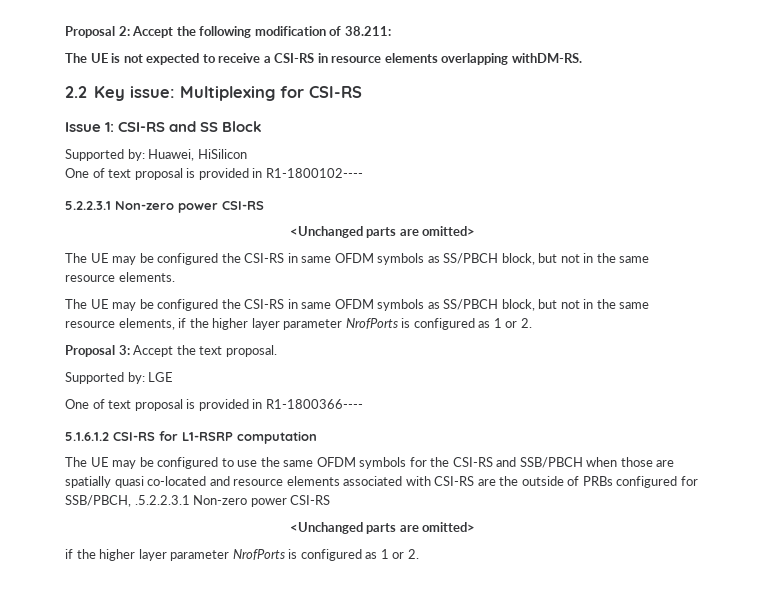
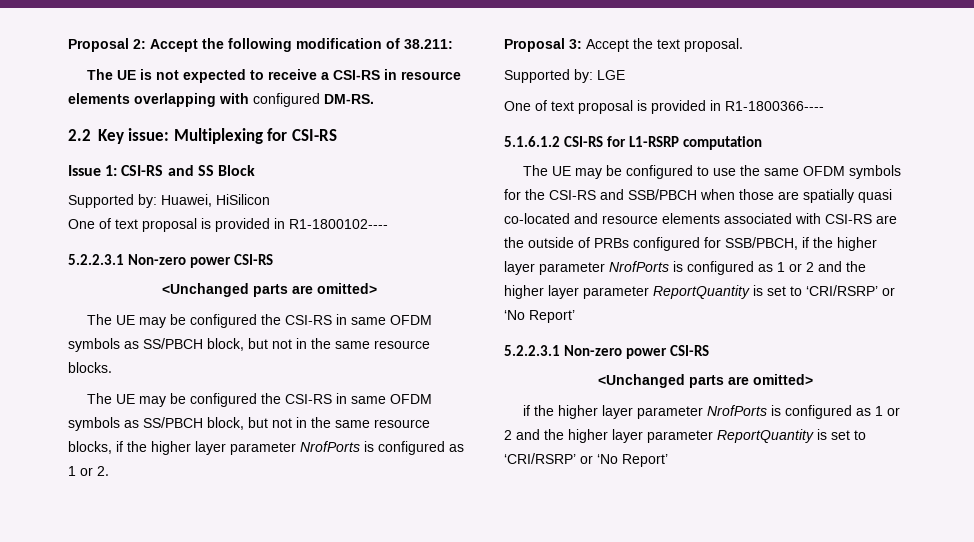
- The UE is not expected to receive a CSI-RS in resource elements overlapping withDM-RS.
+ The UE is not expected to receive a CSI-RS in resource elements overlapping with configured DM-RS.
- The UE may be configured the CSI-RS in same OFDM symbols as SS/PBCH block, but not in the same resource elements.
+ The UE may be configured the CSI-RS in same OFDM symbols as SS/PBCH block, but not in the same resource blocks.
- The UE may be configured the CSI-RS in same OFDM symbols as SS/PBCH block, but not in the same resource elements, if the higher layer parameter NrofPorts is configured as 1 or 2.
+ The UE may be configured the CSI-RS in same OFDM symbols as SS/PBCH block, but not in the same resource blocks, if the higher layer parameter NrofPorts is configured as 1 or 2.
- The UE may be configured to use the same OFDM symbols for the CSI-RS and SSB/PBCH when those are spatially quasi co-located and resource elements associated with CSI-RS are the outside of PRBs configured for SSB/PBCH, .5.2.2.3.1 Non-zero power CSI-RS
+ The UE may be configured to use the same OFDM symbols for the CSI-RS and SSB/PBCH when those are spatially quasi co-located and resource elements associated with CSI-RS are the outside of PRBs configured for SSB/PBCH, if the higher layer parameter NrofPorts is configured as 1 or 2 and the higher layer parameter ReportQuantity is set to ‘CRI/RSRP’ or ‘No Report’
+ 5.2.2.3.1 Non-zero power CSI-RS
  <Unchanged parts are omitted>
- if the higher layer parameter NrofPorts is configured as 1 or 2.
+ if the higher layer parameter NrofPorts is configured as 1 or 2 and the higher layer parameter ReportQuantity is set to ‘CRI/RSRP’ or ‘No Report’

